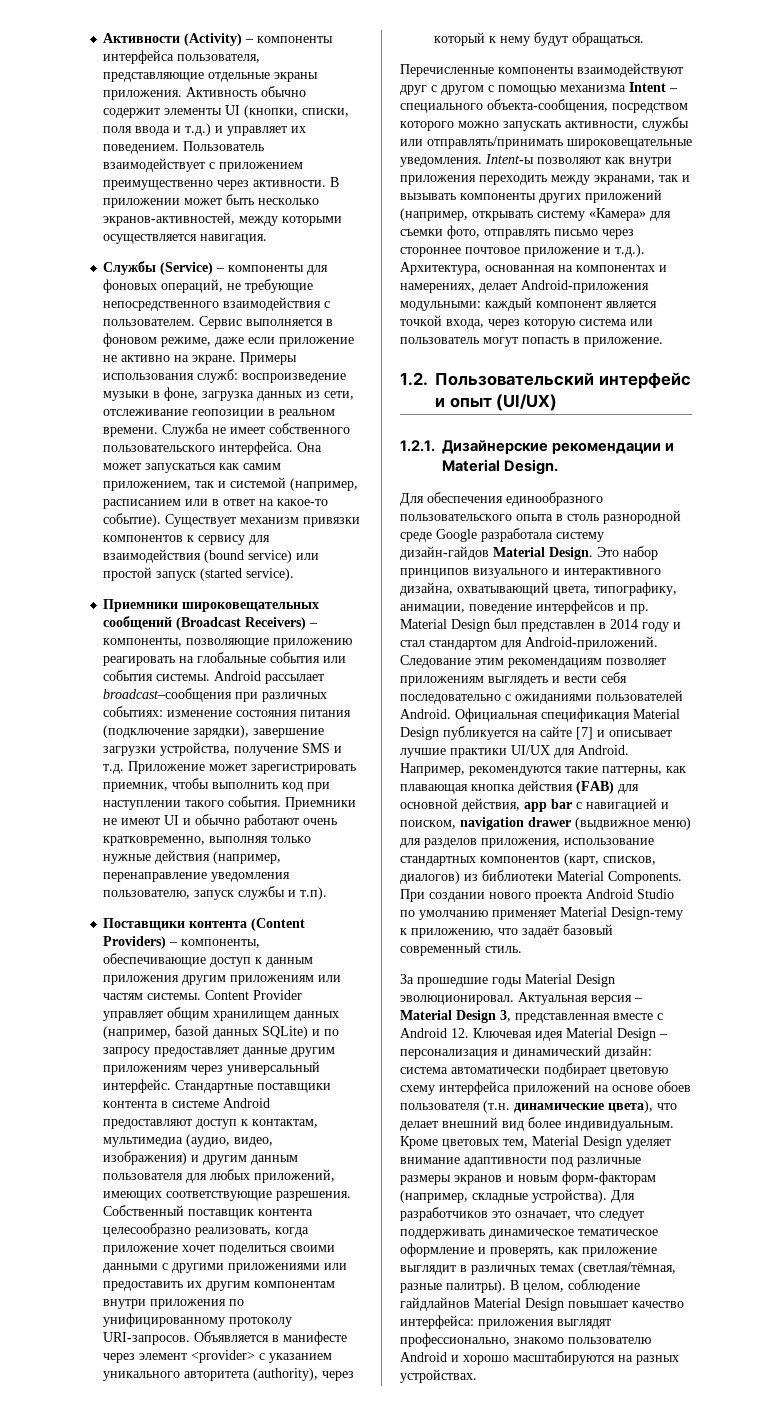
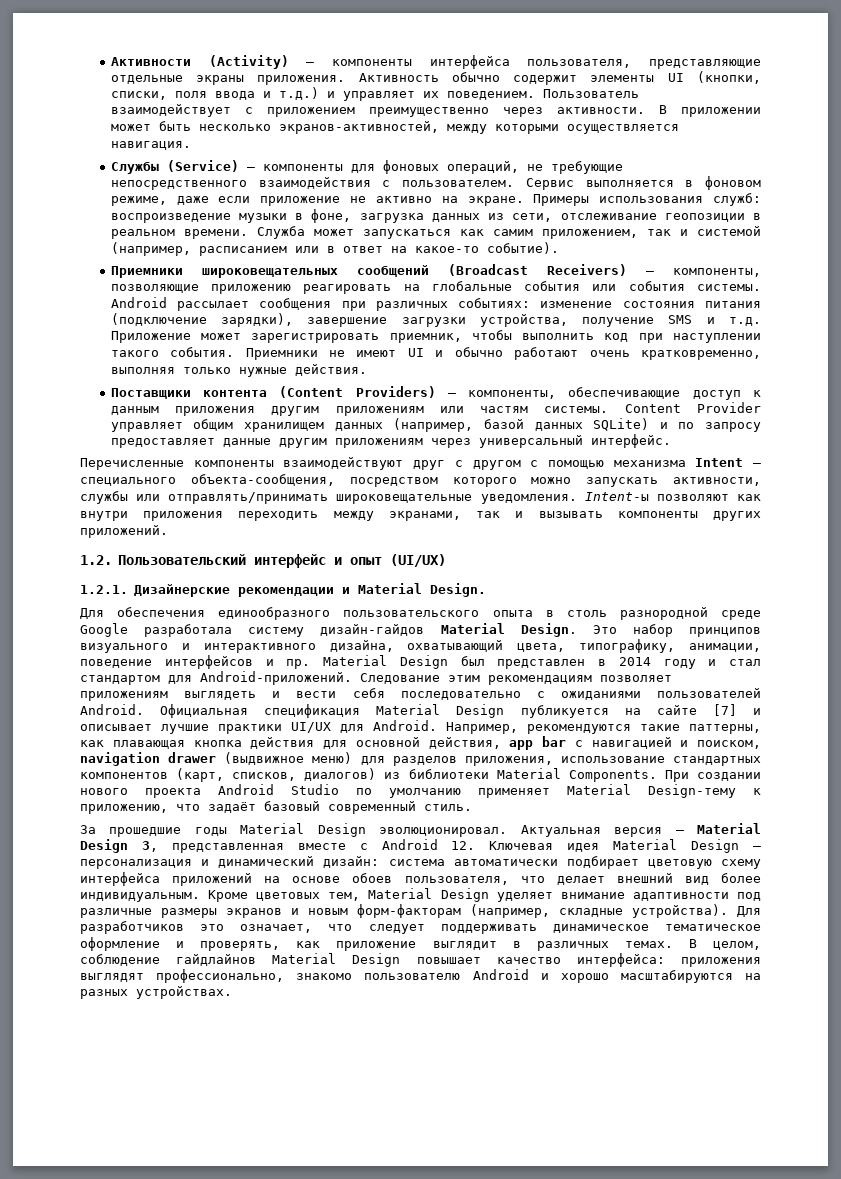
- Служба не имеет собственного пользовательского интерфейса. Она может запускаться как самим приложением, так и системой (например, расписанием или в ответ на какое-то событие). Существует механизм привязки компонентов к сервису для взаимодействия (bound service) или простой запуск (started service).
+ Служба может запускаться как самим приложением, так и системой (например, расписанием или в ответ на какое-то событие).
- Android рассылает broadcast–сообщения при различных событиях: изменение состояния питания (подключение зарядки), завершение загрузки устройства, получение SMS и т.д. Приложение может зарегистрировать приемник, чтобы выполнить код при наступлении такого события.
+ Android рассылает сообщения при различных событиях: изменение состояния питания (подключение зарядки), завершение загрузки устройства, получение SMS и т.д. Приложение может зарегистрировать приемник, чтобы выполнить код при наступлении такого события.
- Приемники не имеют UI и обычно работают очень кратковременно, выполняя только нужные действия (например, перенаправление уведомления пользователю, запуск службы и т.п).
+ Приемники не имеют UI и обычно работают очень кратковременно, выполняя только нужные действия.
- Стандартные поставщики контента в системе Android предоставляют доступ к контактам, мультимедиа (аудио, видео, изображения) и другим данным пользователя для любых приложений, имеющих соответствующие разрешения. Собственный поставщик контента целесообразно реализовать, когда приложение хочет поделиться своими данными с другими приложениями или предоставить их другим компонентам внутри приложения по унифицированному протоколу URI-запросов. Объявляется в манифесте через элемент <provider> с указанием уникального авторитета (authority), через который к нему будут обращаться.
- Intent-ы позволяют как внутри приложения переходить между экранами, так и вызывать компоненты других приложений (например, открывать систему «Камера» для съемки фото, отправлять письмо через стороннее почтовое приложение и т.д.). Архитектура, основанная на компонентах и намерениях, делает Android-приложения модульными: каждый компонент является точкой входа, через которую система или пользователь могут попасть в приложение.
+ Intent-ы позволяют как внутри приложения переходить между экранами, так и вызывать компоненты других приложений.
- Например, рекомендуются такие паттерны, как плавающая кнопка действия (FAB) для основной действия, app bar с навигацией и поиском, navigation drawer (выдвижное меню) для разделов приложения, использование стандартных компонентов (карт, списков, диалогов) из библиотеки Material Components.
+ Например, рекомендуются такие паттерны, как плавающая кнопка действия для основной действия, app bar с навигацией и поиском, navigation drawer (выдвижное меню) для разделов приложения, использование стандартных компонентов (карт, списков, диалогов) из библиотеки Material Components.
- Актуальная версия – Material Design 3, представленная вместе с Android 12. Ключевая идея Material Design – персонализация и динамический дизайн: система автоматически подбирает цветовую схему интерфейса приложений на основе обоев пользователя (т.н. динамические цвета), что делает внешний вид более индивидуальным.
+ Актуальная версия – Material Design 3, представленная вместе с Android 12. Ключевая идея Material Design – персонализация и динамический дизайн: система автоматически подбирает цветовую схему интерфейса приложений на основе обоев пользователя, что делает внешний вид более индивидуальным.
- Для разработчиков это означает, что следует поддерживать динамическое тематическое оформление и проверять, как приложение выглядит в различных темах (светлая/тёмная, разные палитры).
+ Для разработчиков это означает, что следует поддерживать динамическое тематическое оформление и проверять, как приложение выглядит в различных темах.

